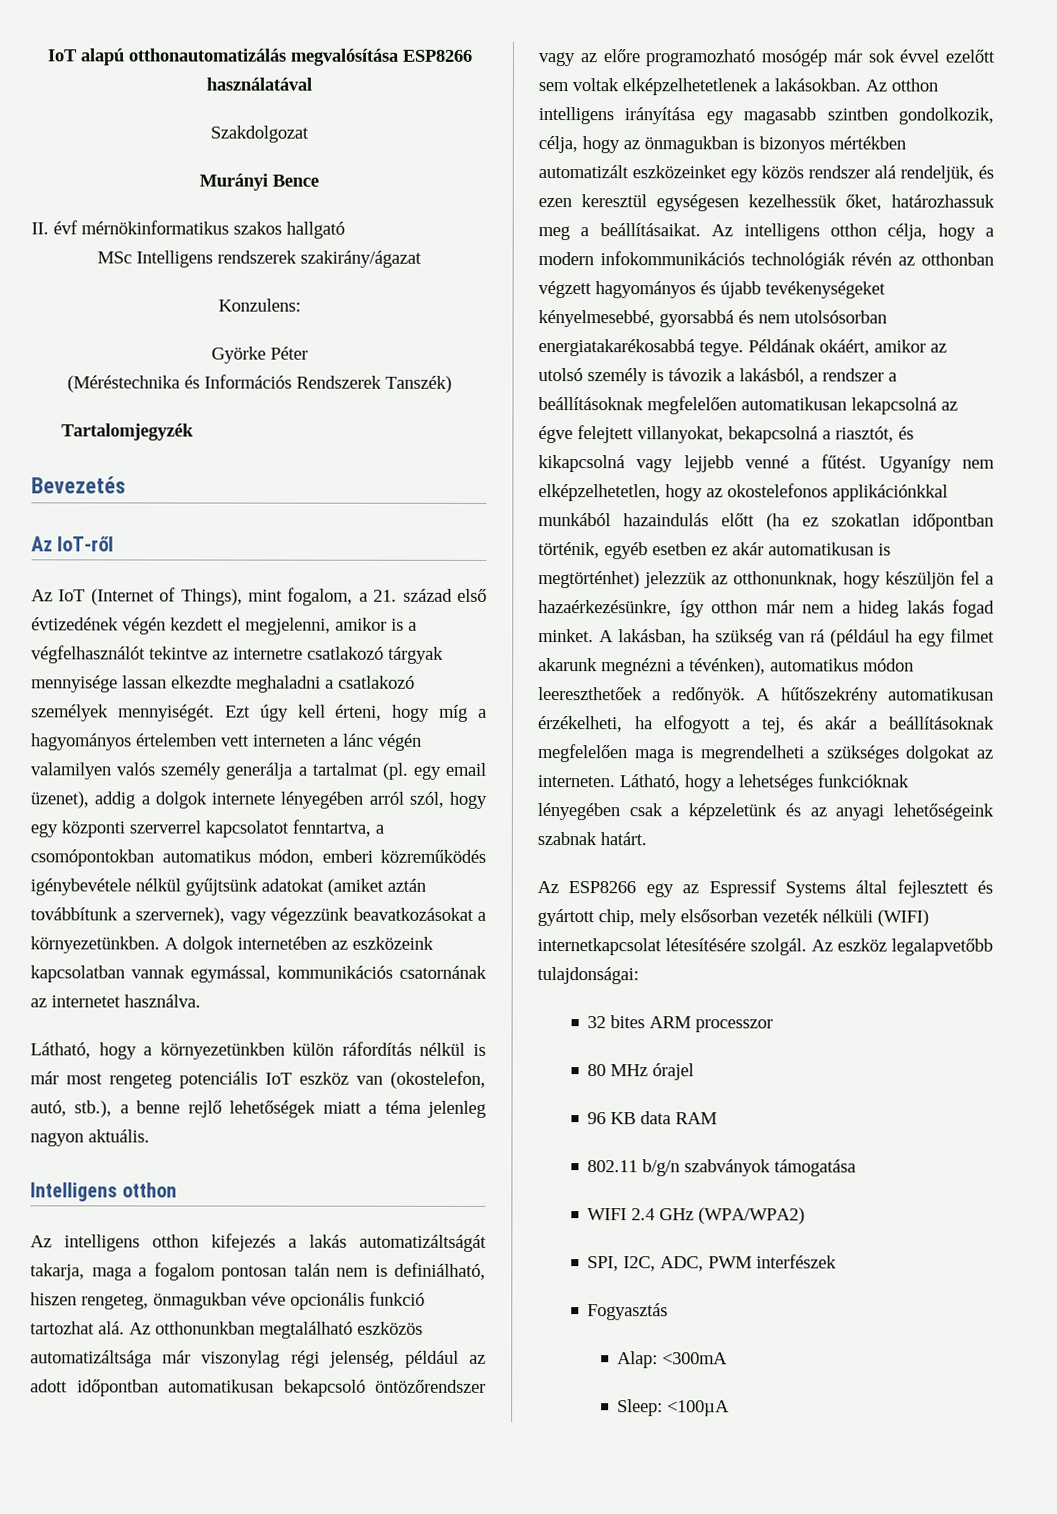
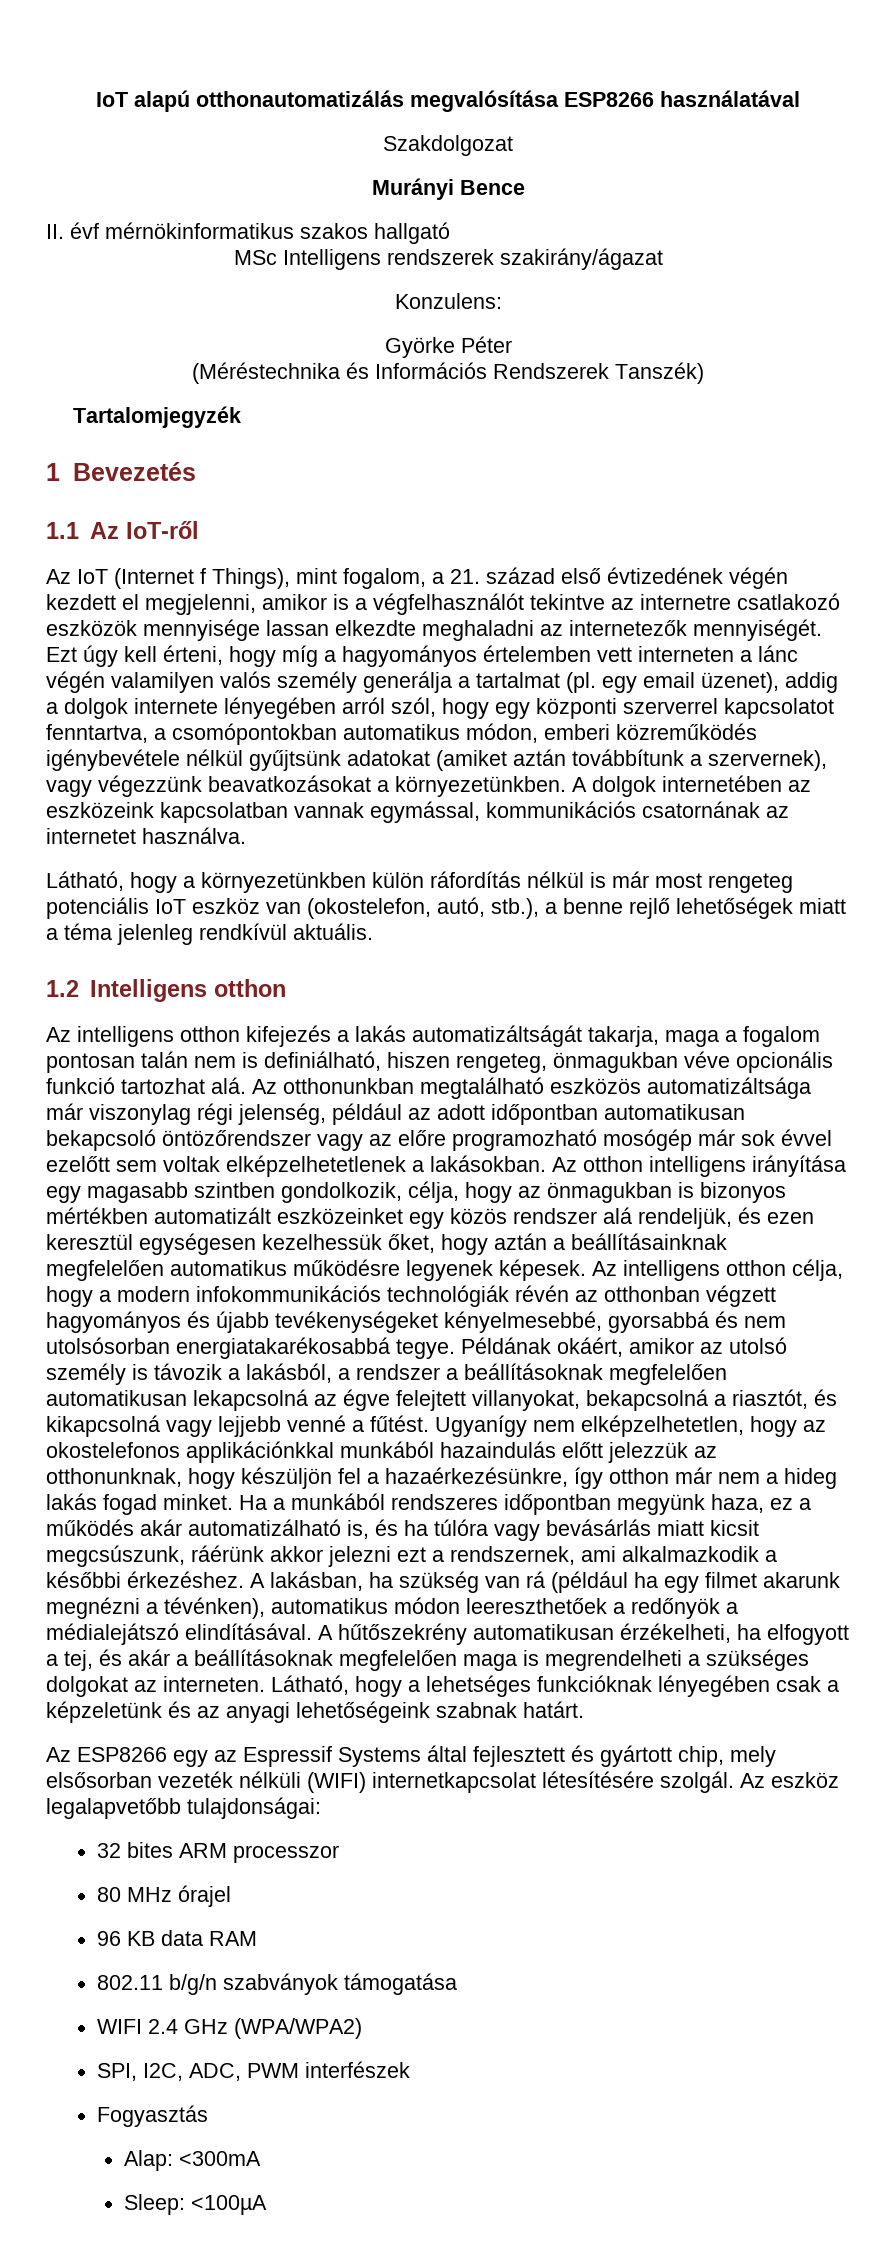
- Bevezetés
+ 1 Bevezetés
- Az IoT-ről
+ 1.1 Az IoT-ről
- Az IoT (Internet of Things), mint fogalom, a 21. század első évtizedének végén kezdett el megjelenni, amikor is a végfelhasználót tekintve az internetre csatlakozó tárgyak mennyisége lassan elkezdte meghaladni a csatlakozó személyek mennyiségét.
+ Az IoT (Internet f Things), mint fogalom, a 21. század első évtizedének végén kezdett el megjelenni, amikor is a végfelhasználót tekintve az internetre csatlakozó eszközök mennyisége lassan elkezdte meghaladni az internetezők mennyiségét.
- Látható, hogy a környezetünkben külön ráfordítás nélkül is már most rengeteg potenciális IoT eszköz van (okostelefon, autó, stb.), a benne rejlő lehetőségek miatt a téma jelenleg nagyon aktuális.
+ Látható, hogy a környezetünkben külön ráfordítás nélkül is már most rengeteg potenciális IoT eszköz van (okostelefon, autó, stb.), a benne rejlő lehetőségek miatt a téma jelenleg rendkívül aktuális.
- Intelligens otthon
+ 1.2 Intelligens otthon
- Az otthon intelligens irányítása egy magasabb szintben gondolkozik, célja, hogy az önmagukban is bizonyos mértékben automatizált eszközeinket egy közös rendszer alá rendeljük, és ezen keresztül egységesen kezelhessük őket, határozhassuk meg a beállításaikat.
+ Az otthon intelligens irányítása egy magasabb szintben gondolkozik, célja, hogy az önmagukban is bizonyos mértékben automatizált eszközeinket egy közös rendszer alá rendeljük, és ezen keresztül egységesen kezelhessük őket, hogy aztán a beállításainknak megfelelően automatikus működésre legyenek képesek.
- Ugyanígy nem elképzelhetetlen, hogy az okostelefonos applikációnkkal munkából hazaindulás előtt (ha ez szokatlan időpontban történik, egyéb esetben ez akár automatikusan is megtörténhet) jelezzük az otthonunknak, hogy készüljön fel a hazaérkezésünkre, így otthon már nem a hideg lakás fogad minket.
+ Ugyanígy nem elképzelhetetlen, hogy az okostelefonos applikációnkkal munkából hazaindulás előtt jelezzük az otthonunknak, hogy készüljön fel a hazaérkezésünkre, így otthon már nem a hideg lakás fogad minket.
+ Ha a munkából rendszeres időpontban megyünk haza, ez a működés akár automatizálható is, és ha túlóra vagy bevásárlás miatt kicsit megcsúszunk, ráérünk akkor jelezni ezt a rendszernek, ami alkalmazkodik a későbbi érkezéshez.
- A lakásban, ha szükség van rá (például ha egy filmet akarunk megnézni a tévénken), automatikus módon leereszthetőek a redőnyök.
+ A lakásban, ha szükség van rá (például ha egy filmet akarunk megnézni a tévénken), automatikus módon leereszthetőek a redőnyök a médialejátszó elindításával.

